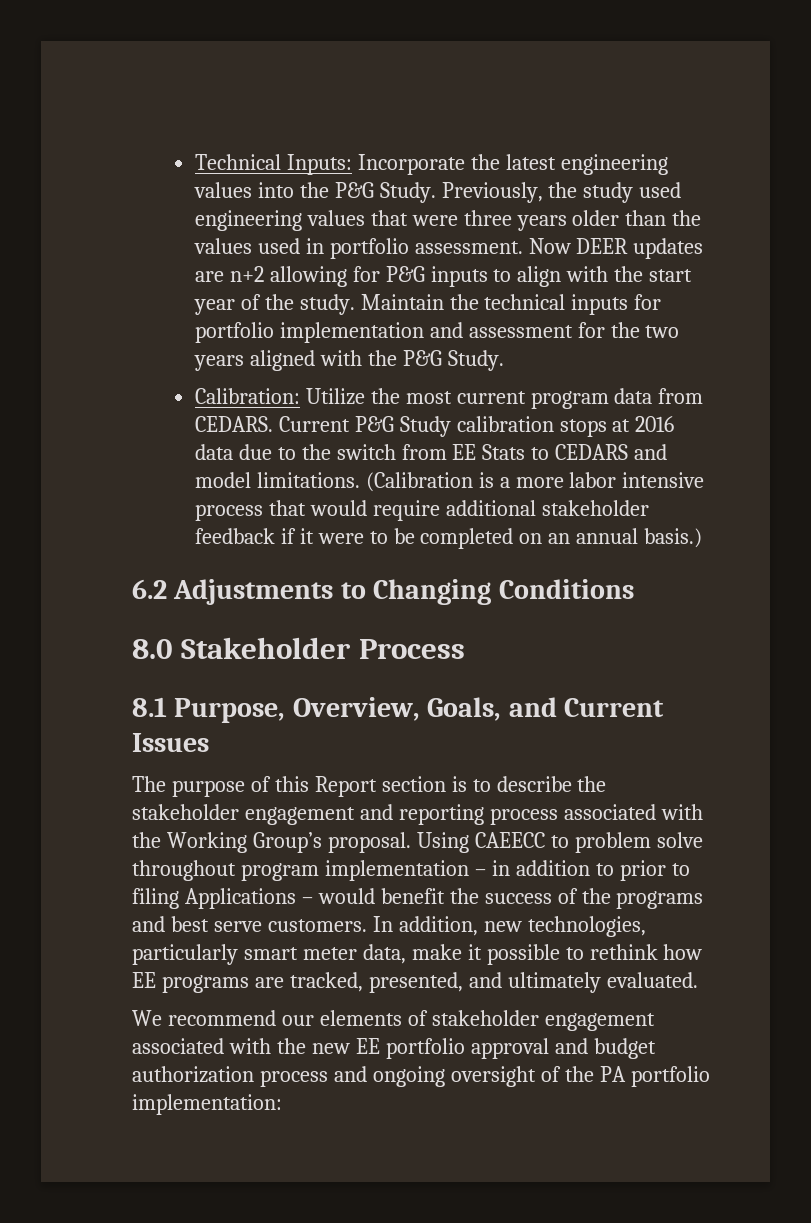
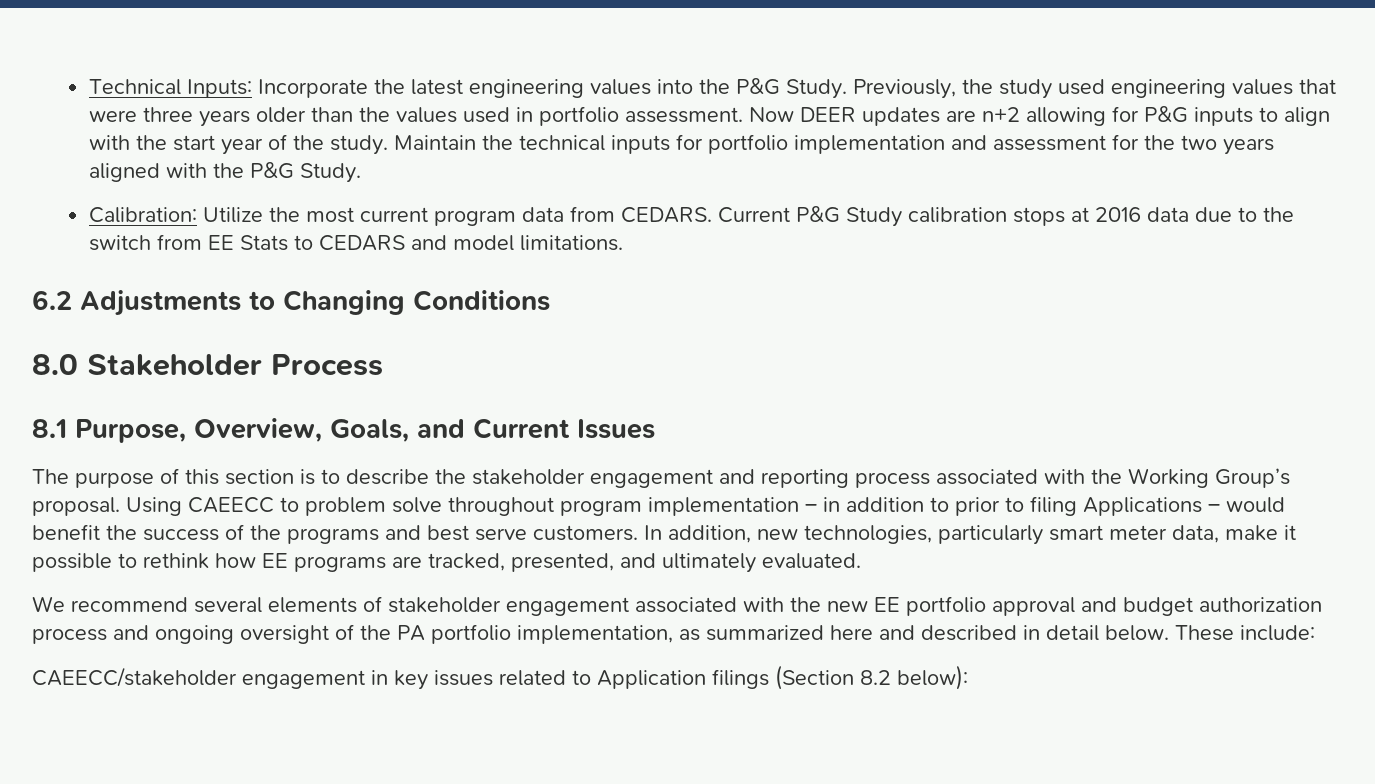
- (Calibration is a more labor intensive process that would require additional stakeholder feedback if it were to be completed on an annual basis.)
- The purpose of this Report section is to describe the stakeholder engagement and reporting process associated with the Working Group’s proposal.
+ The purpose of this section is to describe the stakeholder engagement and reporting process associated with the Working Group’s proposal.
- We recommend our elements of stakeholder engagement associated with the new EE portfolio approval and budget authorization process and ongoing oversight of the PA portfolio implementation:
+ We recommend several elements of stakeholder engagement associated with the new EE portfolio approval and budget authorization process and ongoing oversight of the PA portfolio implementation, as summarized here and described in detail below. These include:
+ CAEECC/stakeholder engagement in key issues related to Application filings (Section 8.2 below):

